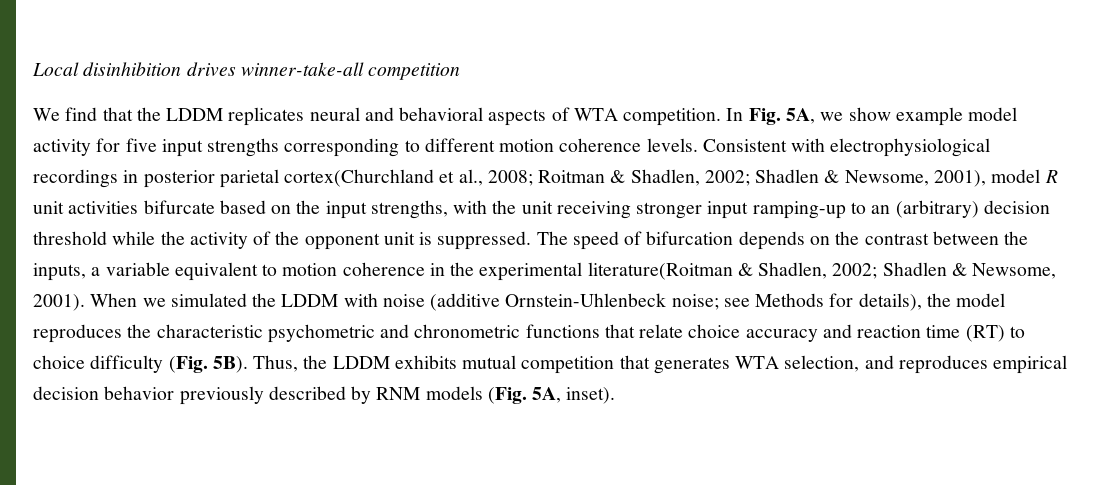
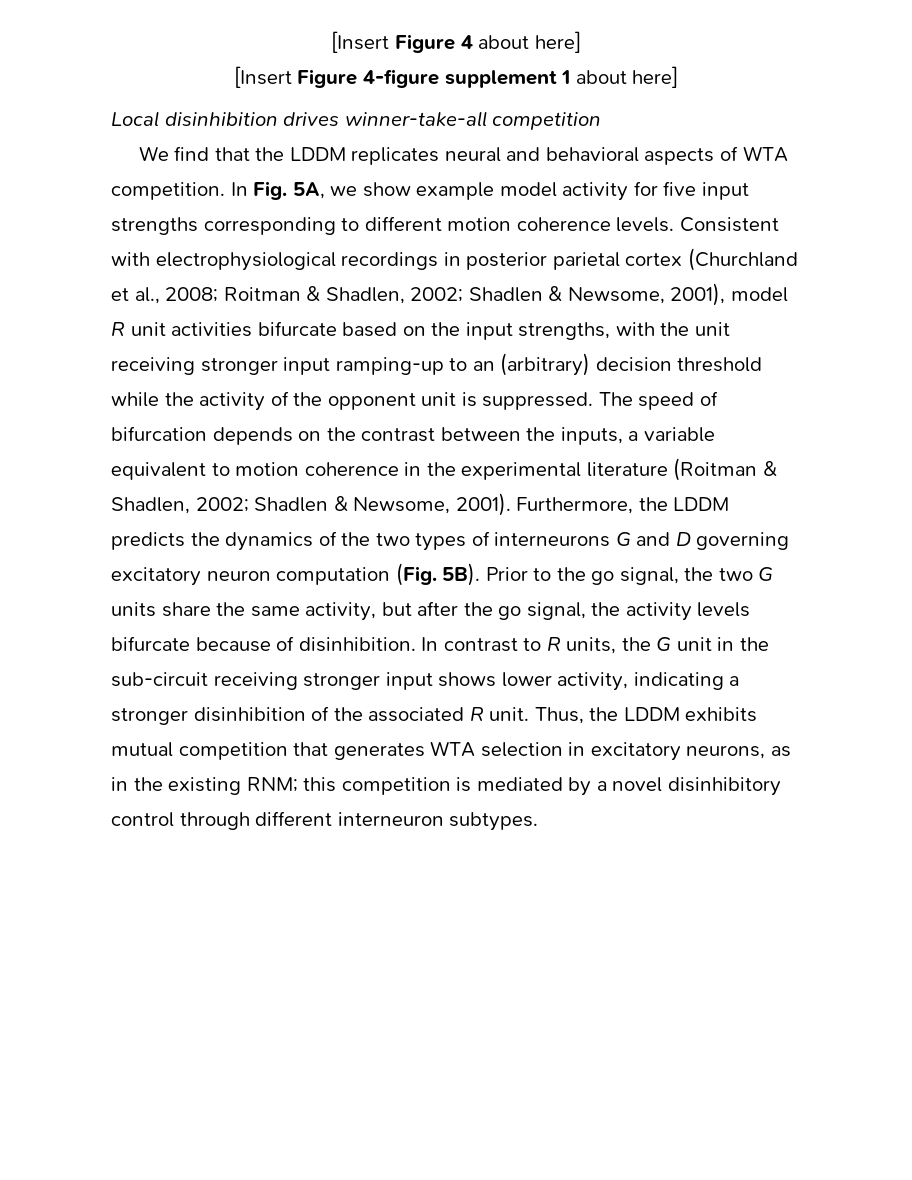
+ [Insert Figure 4 about here]
+ [Insert Figure 4-figure supplement 1 about here]
- Consistent with electrophysiological recordings in posterior parietal cortex(Churchland et al., 2008; Roitman & Shadlen, 2002; Shadlen & Newsome, 2001), model R unit activities bifurcate based on the input strengths, with the unit receiving stronger input ramping-up to an (arbitrary) decision threshold while the activity of the opponent unit is suppressed.
+ Consistent with electrophysiological recordings in posterior parietal cortex (Churchland et al., 2008; Roitman & Shadlen, 2002; Shadlen & Newsome, 2001), model R unit activities bifurcate based on the input strengths, with the unit receiving stronger input ramping-up to an (arbitrary) decision threshold while the activity of the opponent unit is suppressed.
- The speed of bifurcation depends on the contrast between the inputs, a variable equivalent to motion coherence in the experimental literature(Roitman & Shadlen, 2002; Shadlen & Newsome, 2001).
+ The speed of bifurcation depends on the contrast between the inputs, a variable equivalent to motion coherence in the experimental literature (Roitman & Shadlen, 2002; Shadlen & Newsome, 2001).
- When we simulated the LDDM with noise (additive Ornstein-Uhlenbeck noise; see Methods for details), the model reproduces the characteristic psychometric and chronometric functions that relate choice accuracy and reaction time (RT) to choice difficulty (Fig. 5B).
+ Furthermore, the LDDM predicts the dynamics of the two types of interneurons G and D governing excitatory neuron computation (Fig. 5B). Prior to the go signal, the two G units share the same activity, but after the go signal, the activity levels bifurcate because of disinhibition. In contrast to R units, the G unit in the sub-circuit receiving stronger input shows lower activity, indicating a stronger disinhibition of the associated R unit.
- Thus, the LDDM exhibits mutual competition that generates WTA selection, and reproduces empirical decision behavior previously described by RNM models (Fig. 5A, inset).
+ Thus, the LDDM exhibits mutual competition that generates WTA selection in excitatory neurons, as in the existing RNM; this competition is mediated by a novel disinhibitory control through different interneuron subtypes.

